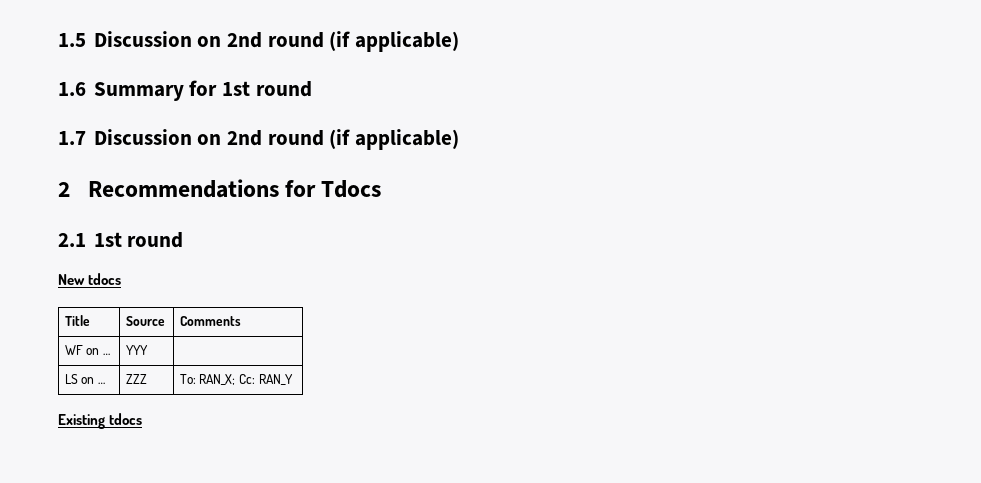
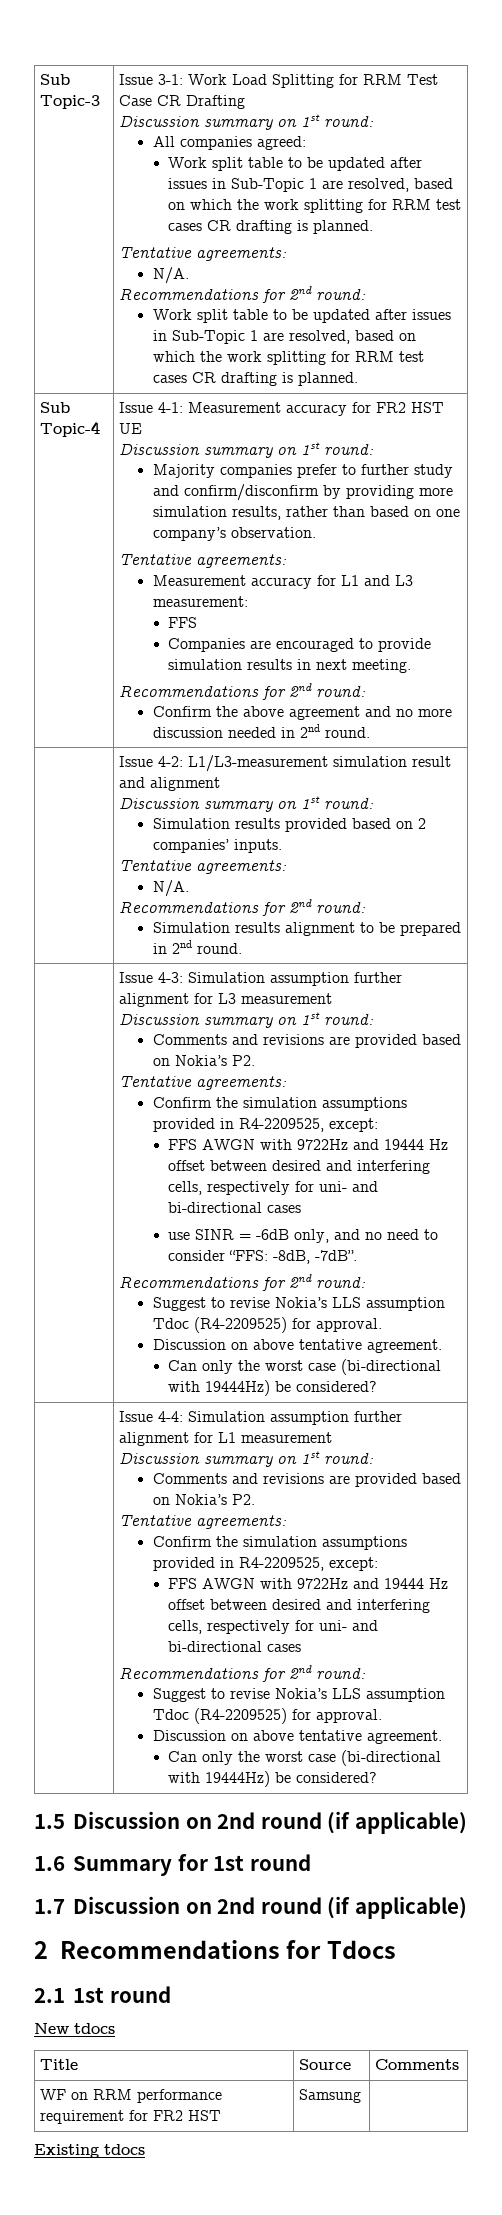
+ Sub Topic-3 | Issue 3-1: Work Load Splitting for RRM Test Case CR Drafting
+ Discussion summary on 1st round:
+ All companies agreed:
+ Work split table to be updated after issues in Sub-Topic 1 are resolved, based on which the work splitting for RRM test cases CR drafting is planned.
+ Tentative agreements:
+ N/A.
+ Recommendations for 2nd round:
+ Work split table to be updated after issues in Sub-Topic 1 are resolved, based on which the work splitting for RRM test cases CR drafting is planned.
+ Sub Topic-4 | Issue 4-1: Measurement accuracy for FR2 HST UE
+ Discussion summary on 1st round:
+ Majority companies prefer to further study and confirm/disconfirm by providing more simulation results, rather than based on one company’s observation.
+ Tentative agreements:
+ Measurement accuracy for L1 and L3 measurement:
+ FFS
+ Companies are encouraged to provide simulation results in next meeting.
+ Recommendations for 2nd round:
+ Confirm the above agreement and no more discussion needed in 2nd round.
+ | Issue 4-2: L1/L3-measurement simulation result and alignment
+ Discussion summary on 1st round:
+ Simulation results provided based on 2 companies’ inputs.
+ Tentative agreements:
+ N/A.
+ Recommendations for 2nd round:
+ Simulation results alignment to be prepared in 2nd round.
+ | Issue 4-3: Simulation assumption further alignment for L3 measurement
+ Discussion summary on 1st round:
+ Comments and revisions are provided based on Nokia’s P2.
+ Tentative agreements:
+ Confirm the simulation assumptions provided in R4-2209525, except:
+ FFS AWGN with 9722Hz and 19444 Hz offset between desired and interfering cells, respectively for uni- and bi-directional cases
+ use SINR = -6dB only, and no need to consider “FFS: -8dB, -7dB”.
+ Recommendations for 2nd round:
+ Suggest to revise Nokia’s LLS assumption Tdoc (R4-2209525) for approval.
+ Discussion on above tentative agreement.
+ Can only the worst case (bi-directional with 19444Hz) be considered?
+ | Issue 4-4: Simulation assumption further alignment for L1 measurement
+ Discussion summary on 1st round:
+ Comments and revisions are provided based on Nokia’s P2.
+ Tentative agreements:
+ Confirm the simulation assumptions provided in R4-2209525, except:
+ FFS AWGN with 9722Hz and 19444 Hz offset between desired and interfering cells, respectively for uni- and bi-directional cases
+ Recommendations for 2nd round:
+ Suggest to revise Nokia’s LLS assumption Tdoc (R4-2209525) for approval.
+ Discussion on above tentative agreement.
+ Can only the worst case (bi-directional with 19444Hz) be considered?
- WF on … | YYY |
- LS on … | ZZZ | To: RAN_X; Cc: RAN_Y
+ WF on RRM performance requirement for FR2 HST | Samsung |

